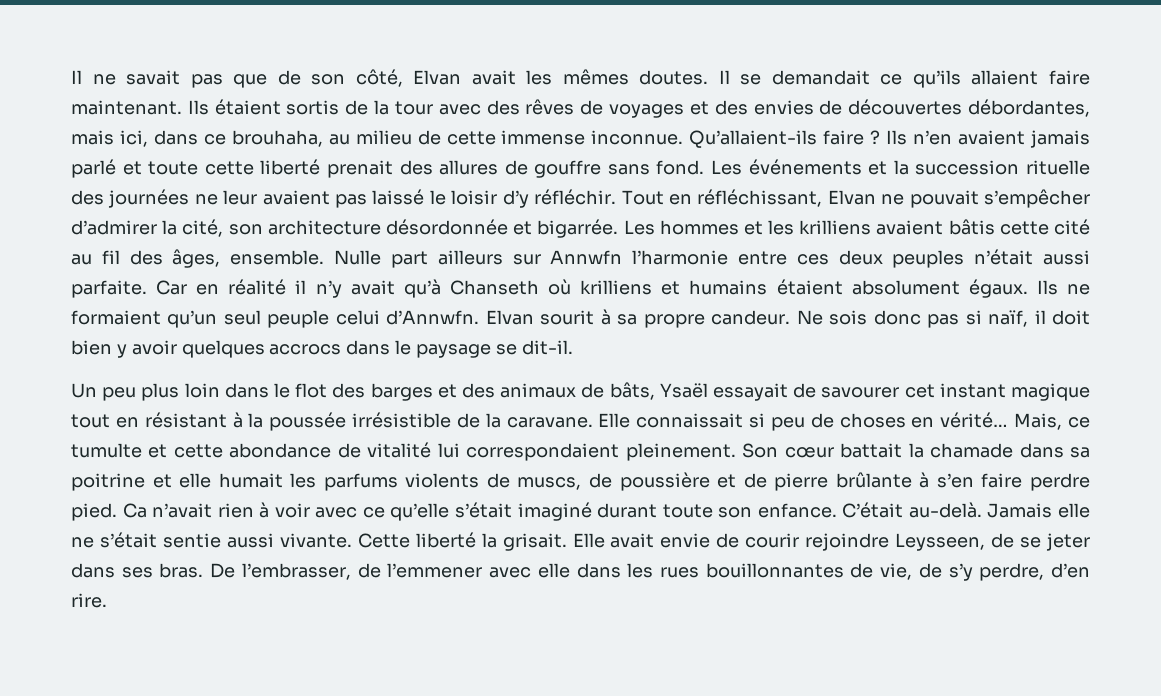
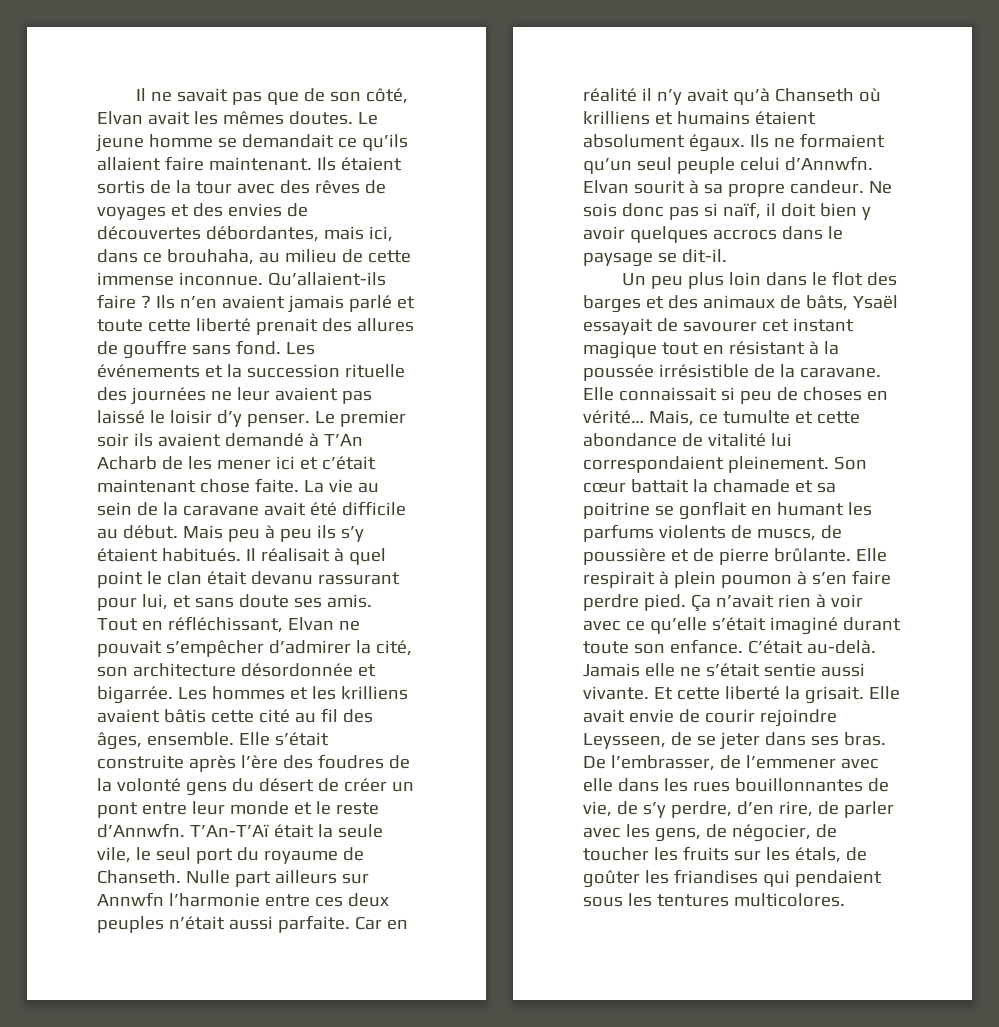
- Il se demandait ce qu’ils allaient faire maintenant.
+ Le jeune homme se demandait ce qu’ils allaient faire maintenant.
- Les événements et la succession rituelle des journées ne leur avaient pas laissé le loisir d’y réfléchir.
+ Les événements et la succession rituelle des journées ne leur avaient pas laissé le loisir d’y penser. Le premier soir ils avaient demandé à T’An Acharb de les mener ici et c’était maintenant chose faite. La vie au sein de la caravane avait été difficile au début. Mais peu à peu ils s’y étaient habitués. Il réalisait à quel point le clan était devanu rassurant pour lui, et sans doute ses amis.
+ Elle s’était construite après l’ère des foudres de la volonté gens du désert de créer un pont entre leur monde et le reste d’Annwfn. T’An-T’Aï était la seule vile, le seul port du royaume de Chanseth.
- Son cœur battait la chamade dans sa poitrine et elle humait les parfums violents de muscs, de poussière et de pierre brûlante à s’en faire perdre pied.
+ Son cœur battait la chamade et sa poitrine se gonflait en humant les parfums violents de muscs, de poussière et de pierre brûlante. Elle respirait à plein poumon à s’en faire perdre pied.
- Ca n’avait rien à voir avec ce qu’elle s’était imaginé durant toute son enfance.
+ Ça n’avait rien à voir avec ce qu’elle s’était imaginé durant toute son enfance.
- Cette liberté la grisait.
+ Et cette liberté la grisait.
- De l’embrasser, de l’emmener avec elle dans les rues bouillonnantes de vie, de s’y perdre, d’en rire.
+ De l’embrasser, de l’emmener avec elle dans les rues bouillonnantes de vie, de s’y perdre, d’en rire, de parler avec les gens, de négocier, de toucher les fruits sur les étals, de goûter les friandises qui pendaient sous les tentures multicolores.

